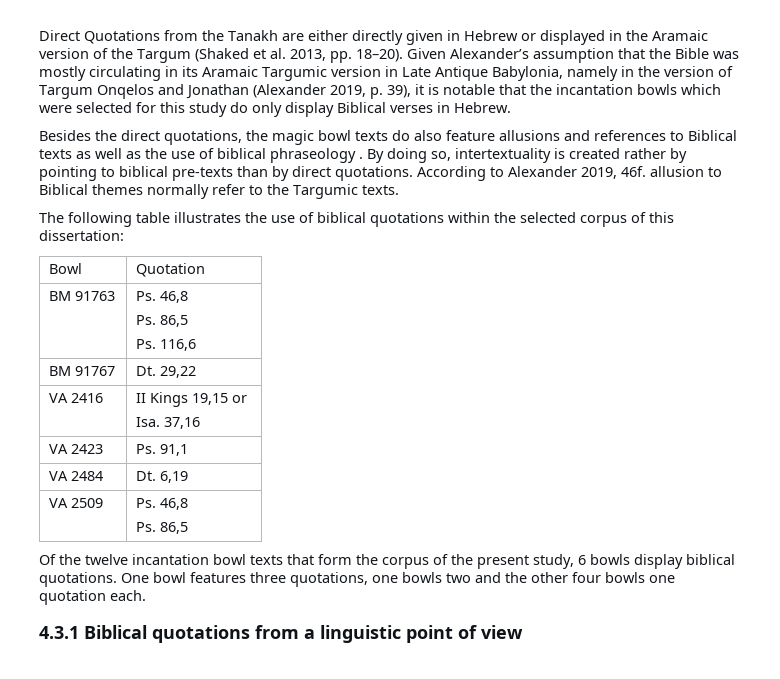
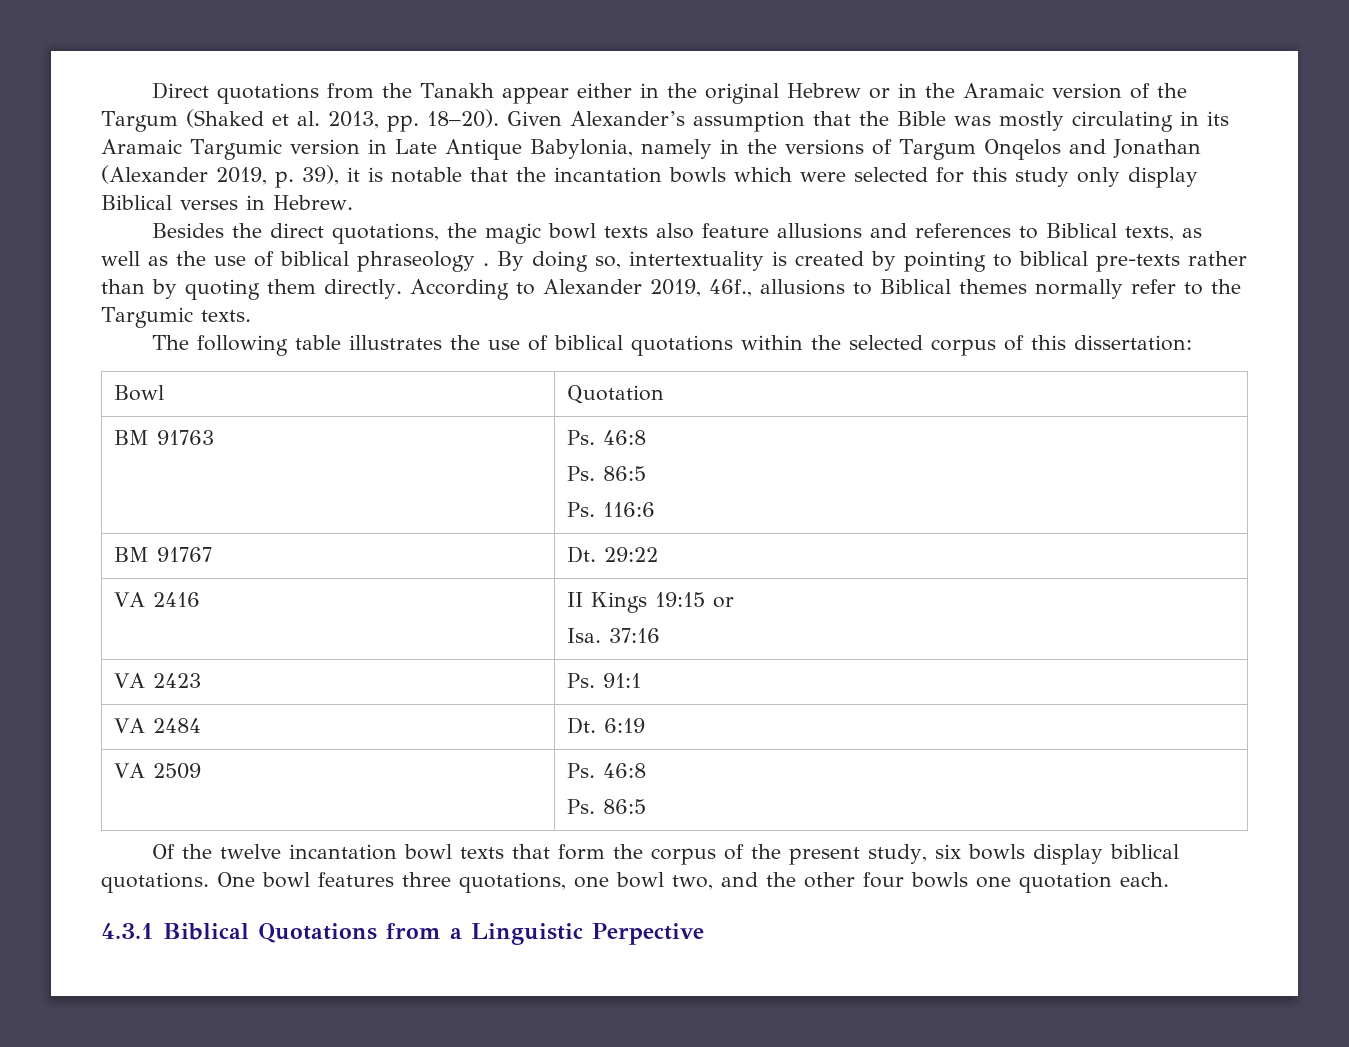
- Direct Quotations from the Tanakh are either directly given in Hebrew or displayed in the Aramaic version of the Targum (Shaked et al. 2013, pp. 18–20).
+ Direct quotations from the Tanakh appear either in the original Hebrew or in the Aramaic version of the Targum (Shaked et al. 2013, pp. 18–20).
- Given Alexander’s assumption that the Bible was mostly circulating in its Aramaic Targumic version in Late Antique Babylonia, namely in the version of Targum Onqelos and Jonathan (Alexander 2019, p. 39), it is notable that the incantation bowls which were selected for this study do only display Biblical verses in Hebrew.
+ Given Alexander’s assumption that the Bible was mostly circulating in its Aramaic Targumic version in Late Antique Babylonia, namely in the versions of Targum Onqelos and Jonathan (Alexander 2019, p. 39), it is notable that the incantation bowls which were selected for this study only display Biblical verses in Hebrew.
- Besides the direct quotations, the magic bowl texts do also feature allusions and references to Biblical texts as well as the use of biblical phraseology .
+ Besides the direct quotations, the magic bowl texts also feature allusions and references to Biblical texts, as well as the use of biblical phraseology .
- By doing so, intertextuality is created rather by pointing to biblical pre-texts than by direct quotations.
+ By doing so, intertextuality is created by pointing to biblical pre-texts rather than by quoting them directly.
- According to Alexander 2019, 46f. allusion to Biblical themes normally refer to the Targumic texts.
+ According to Alexander 2019, 46f., allusions to Biblical themes normally refer to the Targumic texts.
- BM 91763 | Ps. 46,8
- Ps. 86,5
- Ps. 116,6
+ BM 91763 | Ps. 46:8
+ Ps. 86:5
+ Ps. 116:6
- BM 91767 | Dt. 29,22
+ BM 91767 | Dt. 29:22
- VA 2416 | II Kings 19,15 or
- Isa. 37,16
+ VA 2416 | II Kings 19:15 or
+ Isa. 37:16
- VA 2423 | Ps. 91,1
+ VA 2423 | Ps. 91:1
- VA 2484 | Dt. 6,19
+ VA 2484 | Dt. 6:19
- VA 2509 | Ps. 46,8
- Ps. 86,5
+ VA 2509 | Ps. 46:8
+ Ps. 86:5
- Of the twelve incantation bowl texts that form the corpus of the present study, 6 bowls display biblical quotations.
+ Of the twelve incantation bowl texts that form the corpus of the present study, six bowls display biblical quotations.
- One bowl features three quotations, one bowls two and the other four bowls one quotation each.
+ One bowl features three quotations, one bowl two, and the other four bowls one quotation each.
- 4.3.1 Biblical quotations from a linguistic point of view
+ 4.3.1 Biblical Quotations from a Linguistic Perpective

